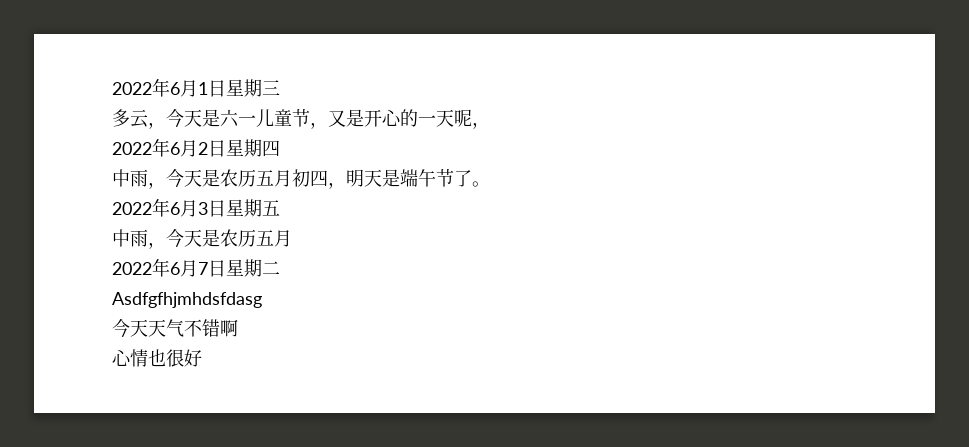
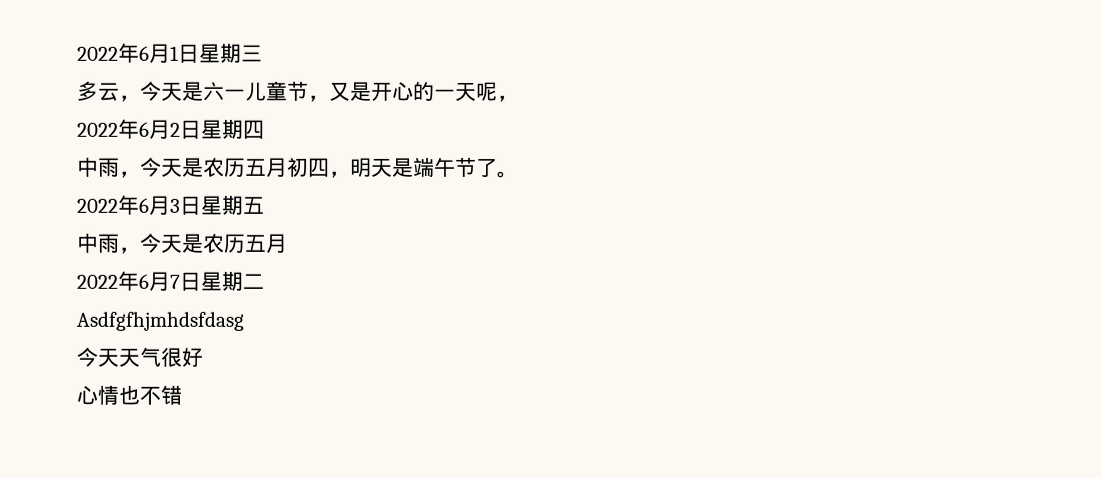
- 今天天气不错啊
+ 今天天气很好
- 心情也很好
+ 心情也不错

